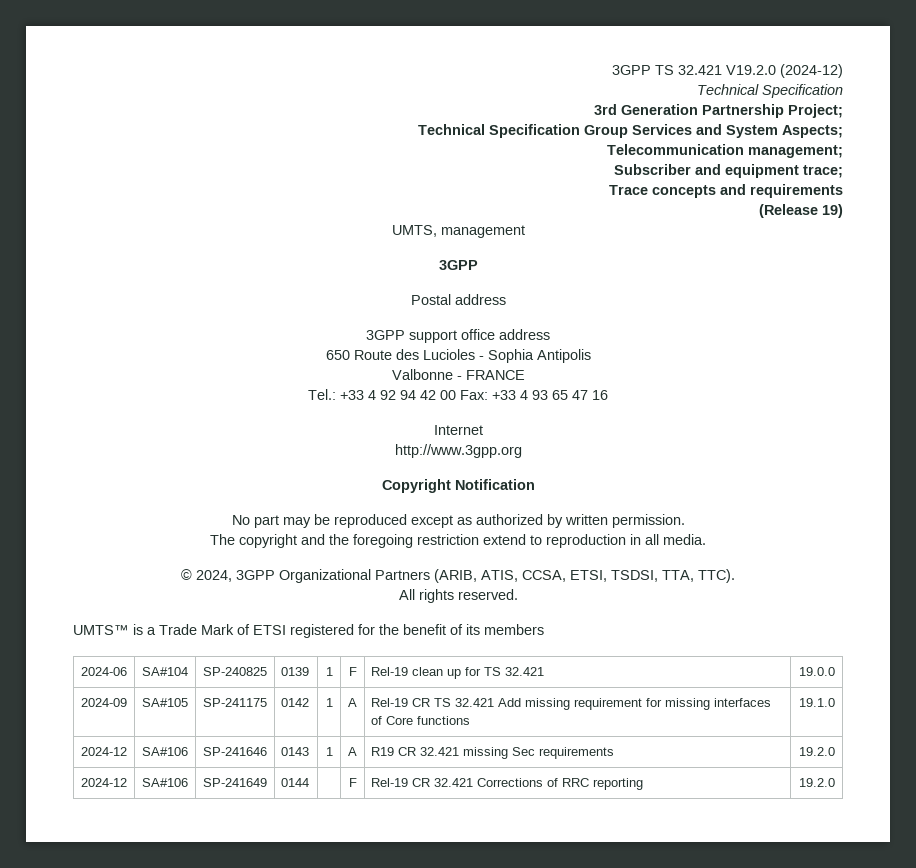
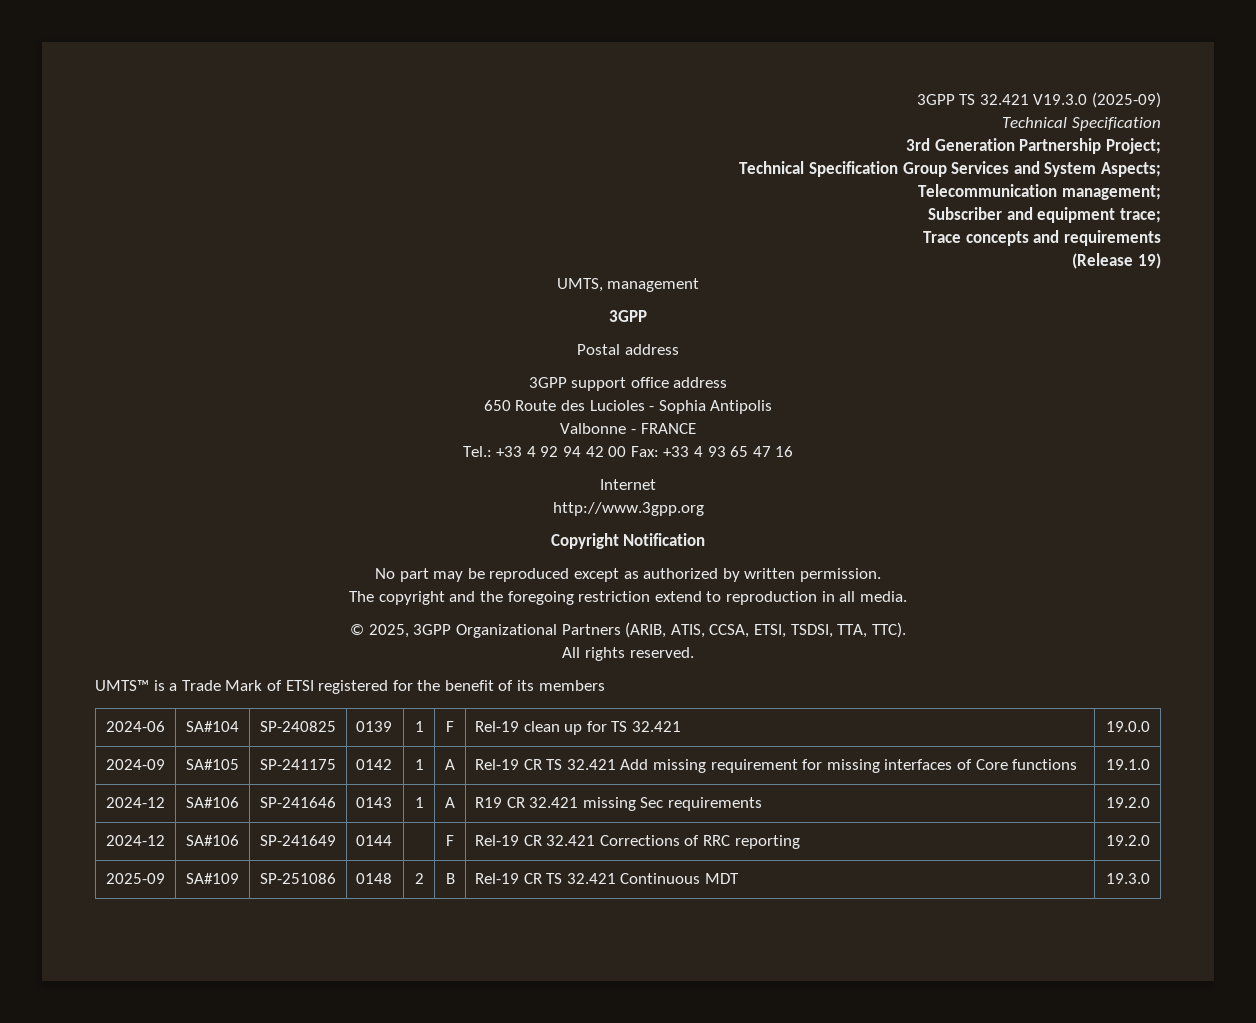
- 3GPP TS 32.421 V19.2.0 (2024-12)
+ 3GPP TS 32.421 V19.3.0 (2025-09)
- © 2024, 3GPP Organizational Partners (ARIB, ATIS, CCSA, ETSI, TSDSI, TTA, TTC).
+ © 2025, 3GPP Organizational Partners (ARIB, ATIS, CCSA, ETSI, TSDSI, TTA, TTC).
+ 2025-09 | SA#109 | SP-251086 | 0148 | 2 | B | Rel-19 CR TS 32.421 Continuous MDT | 19.3.0

